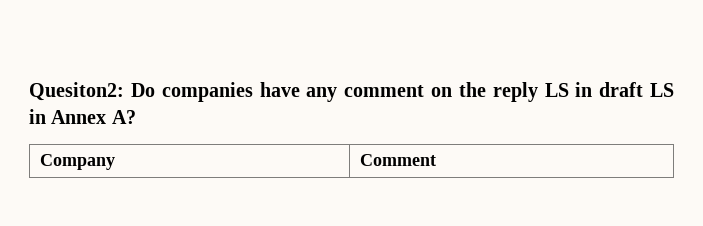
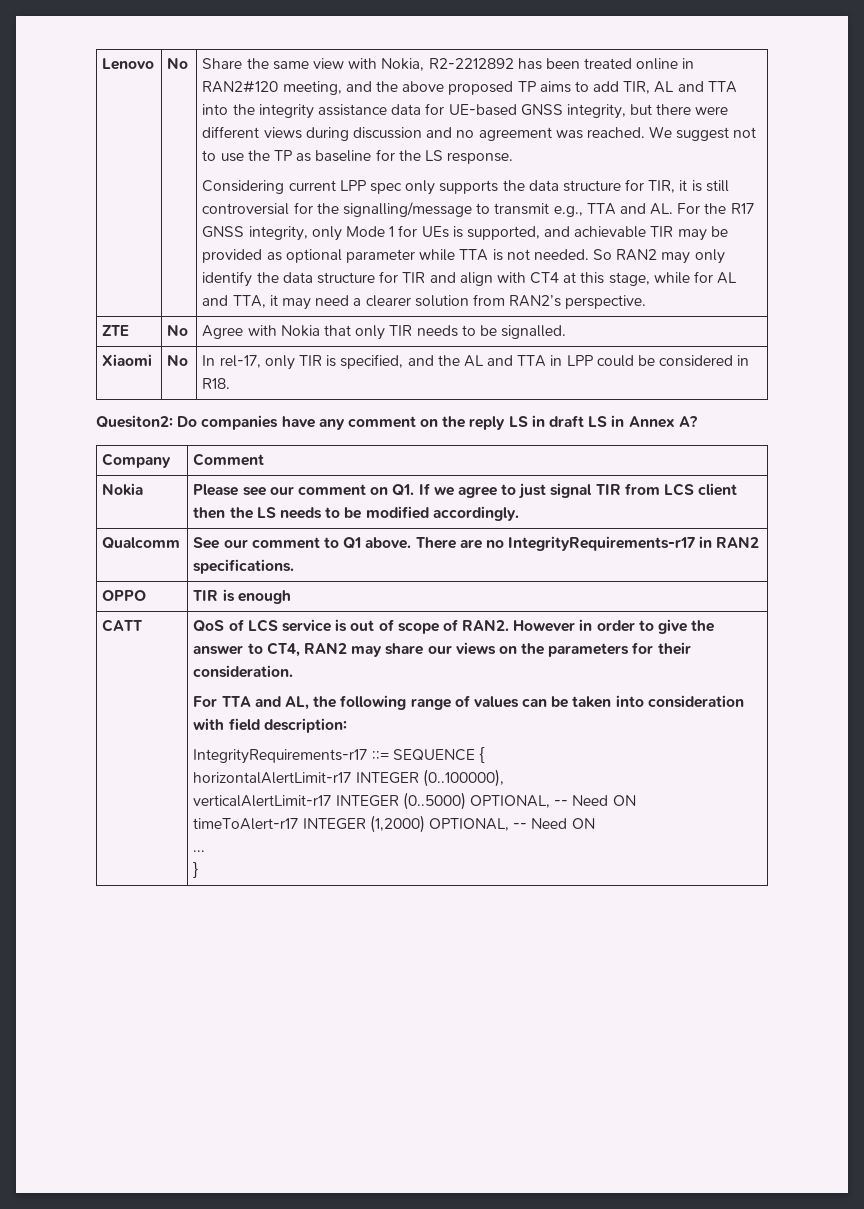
+ Lenovo | No | Share the same view with Nokia, R2-2212892 has been treated online in RAN2#120 meeting, and the above proposed TP aims to add TIR, AL and TTA into the integrity assistance data for UE-based GNSS integrity, but there were different views during discussion and no agreement was reached. We suggest not to use the TP as baseline for the LS response.
+ Considering current LPP spec only supports the data structure for TIR, it is still controversial for the signalling/message to transmit e.g., TTA and AL. For the R17 GNSS integrity, only Mode 1 for UEs is supported, and achievable TIR may be provided as optional parameter while TTA is not needed. So RAN2 may only identify the data structure for TIR and align with CT4 at this stage, while for AL and TTA, it may need a clearer solution from RAN2’s perspective.
+ ZTE | No | Agree with Nokia that only TIR needs to be signalled.
+ Xiaomi | No | In rel-17, only TIR is specified, and the AL and TTA in LPP could be considered in R18.
+ Nokia | Please see our comment on Q1. If we agree to just signal TIR from LCS client then the LS needs to be modified accordingly.
+ Qualcomm | See our comment to Q1 above. There are no IntegrityRequirements-r17 in RAN2 specifications.
+ OPPO | TIR is enough
+ CATT | QoS of LCS service is out of scope of RAN2. However in order to give the answer to CT4, RAN2 may share our views on the parameters for their consideration.
+ For TTA and AL, the following range of values can be taken into consideration with field description:
+ IntegrityRequirements-r17 ::= SEQUENCE {
+ horizontalAlertLimit-r17 INTEGER (0..100000),
+ verticalAlertLimit-r17 INTEGER (0..5000) OPTIONAL, -- Need ON
+ timeToAlert-r17 INTEGER (1,2000) OPTIONAL, -- Need ON
+ ...
+ }

